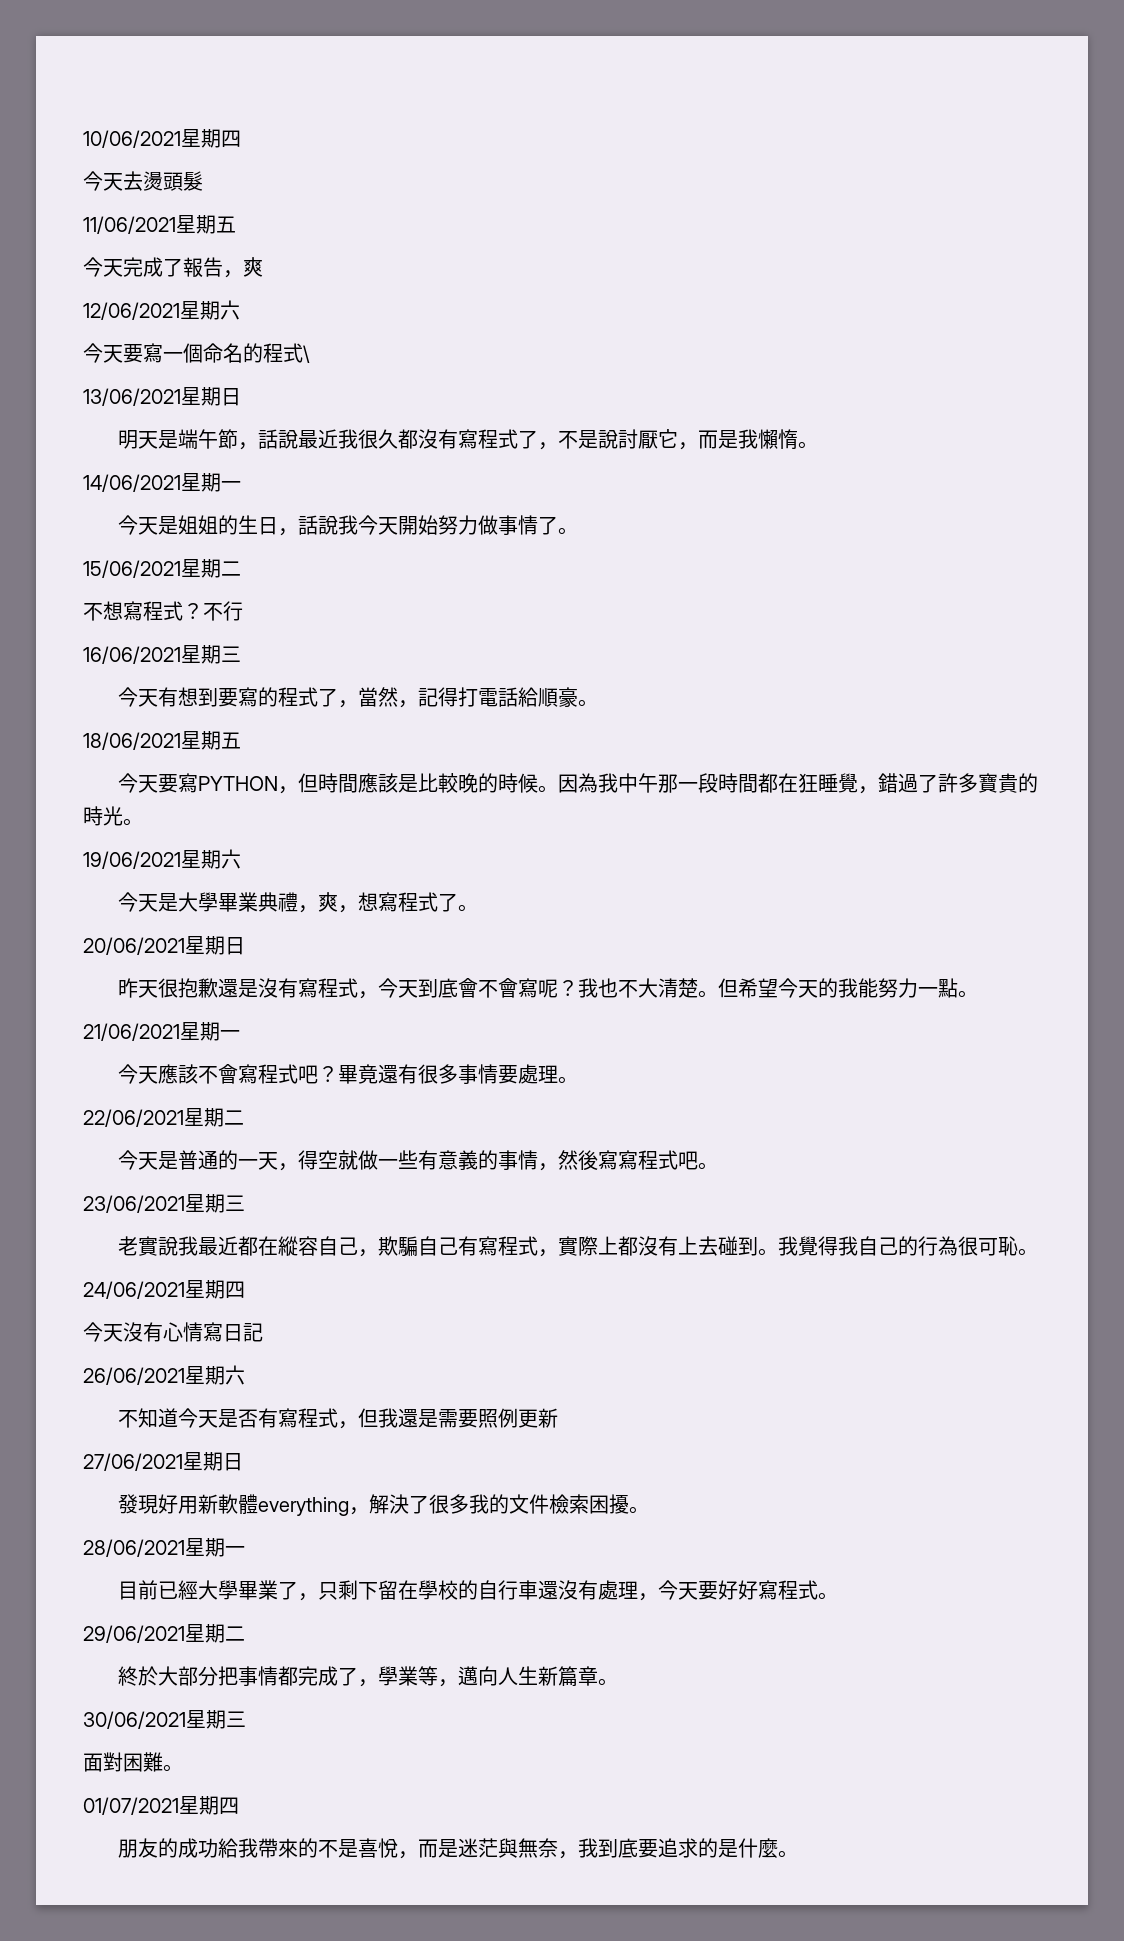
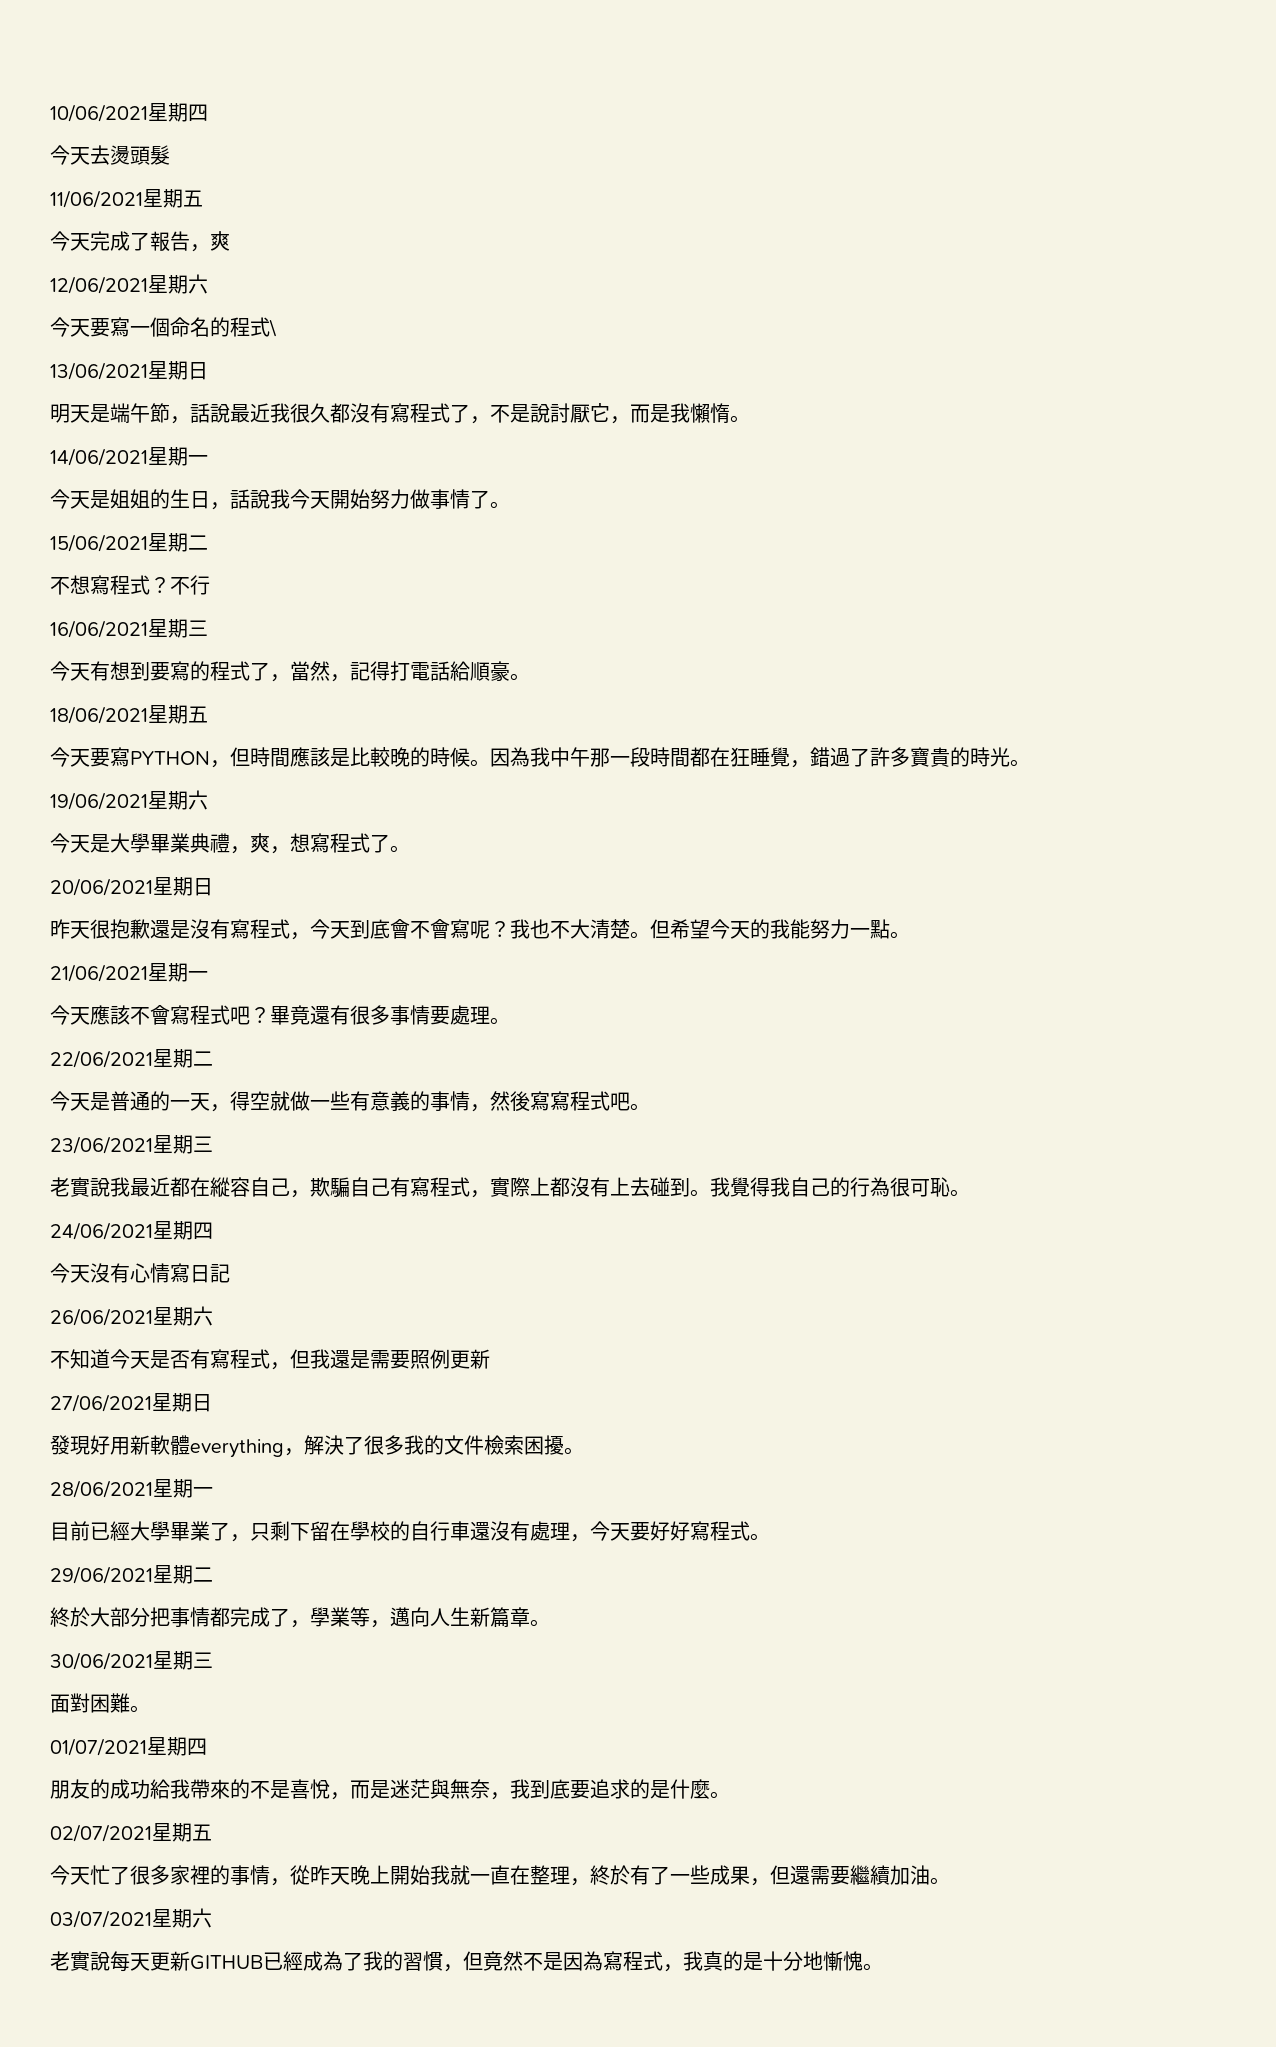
+ 02/07/2021星期五
+ 今天忙了很多家裡的事情，從昨天晚上開始我就一直在整理，終於有了一些成果，但還需要繼續加油。
+ 03/07/2021星期六
+ 老實說每天更新GITHUB已經成為了我的習慣，但竟然不是因為寫程式，我真的是十分地慚愧。

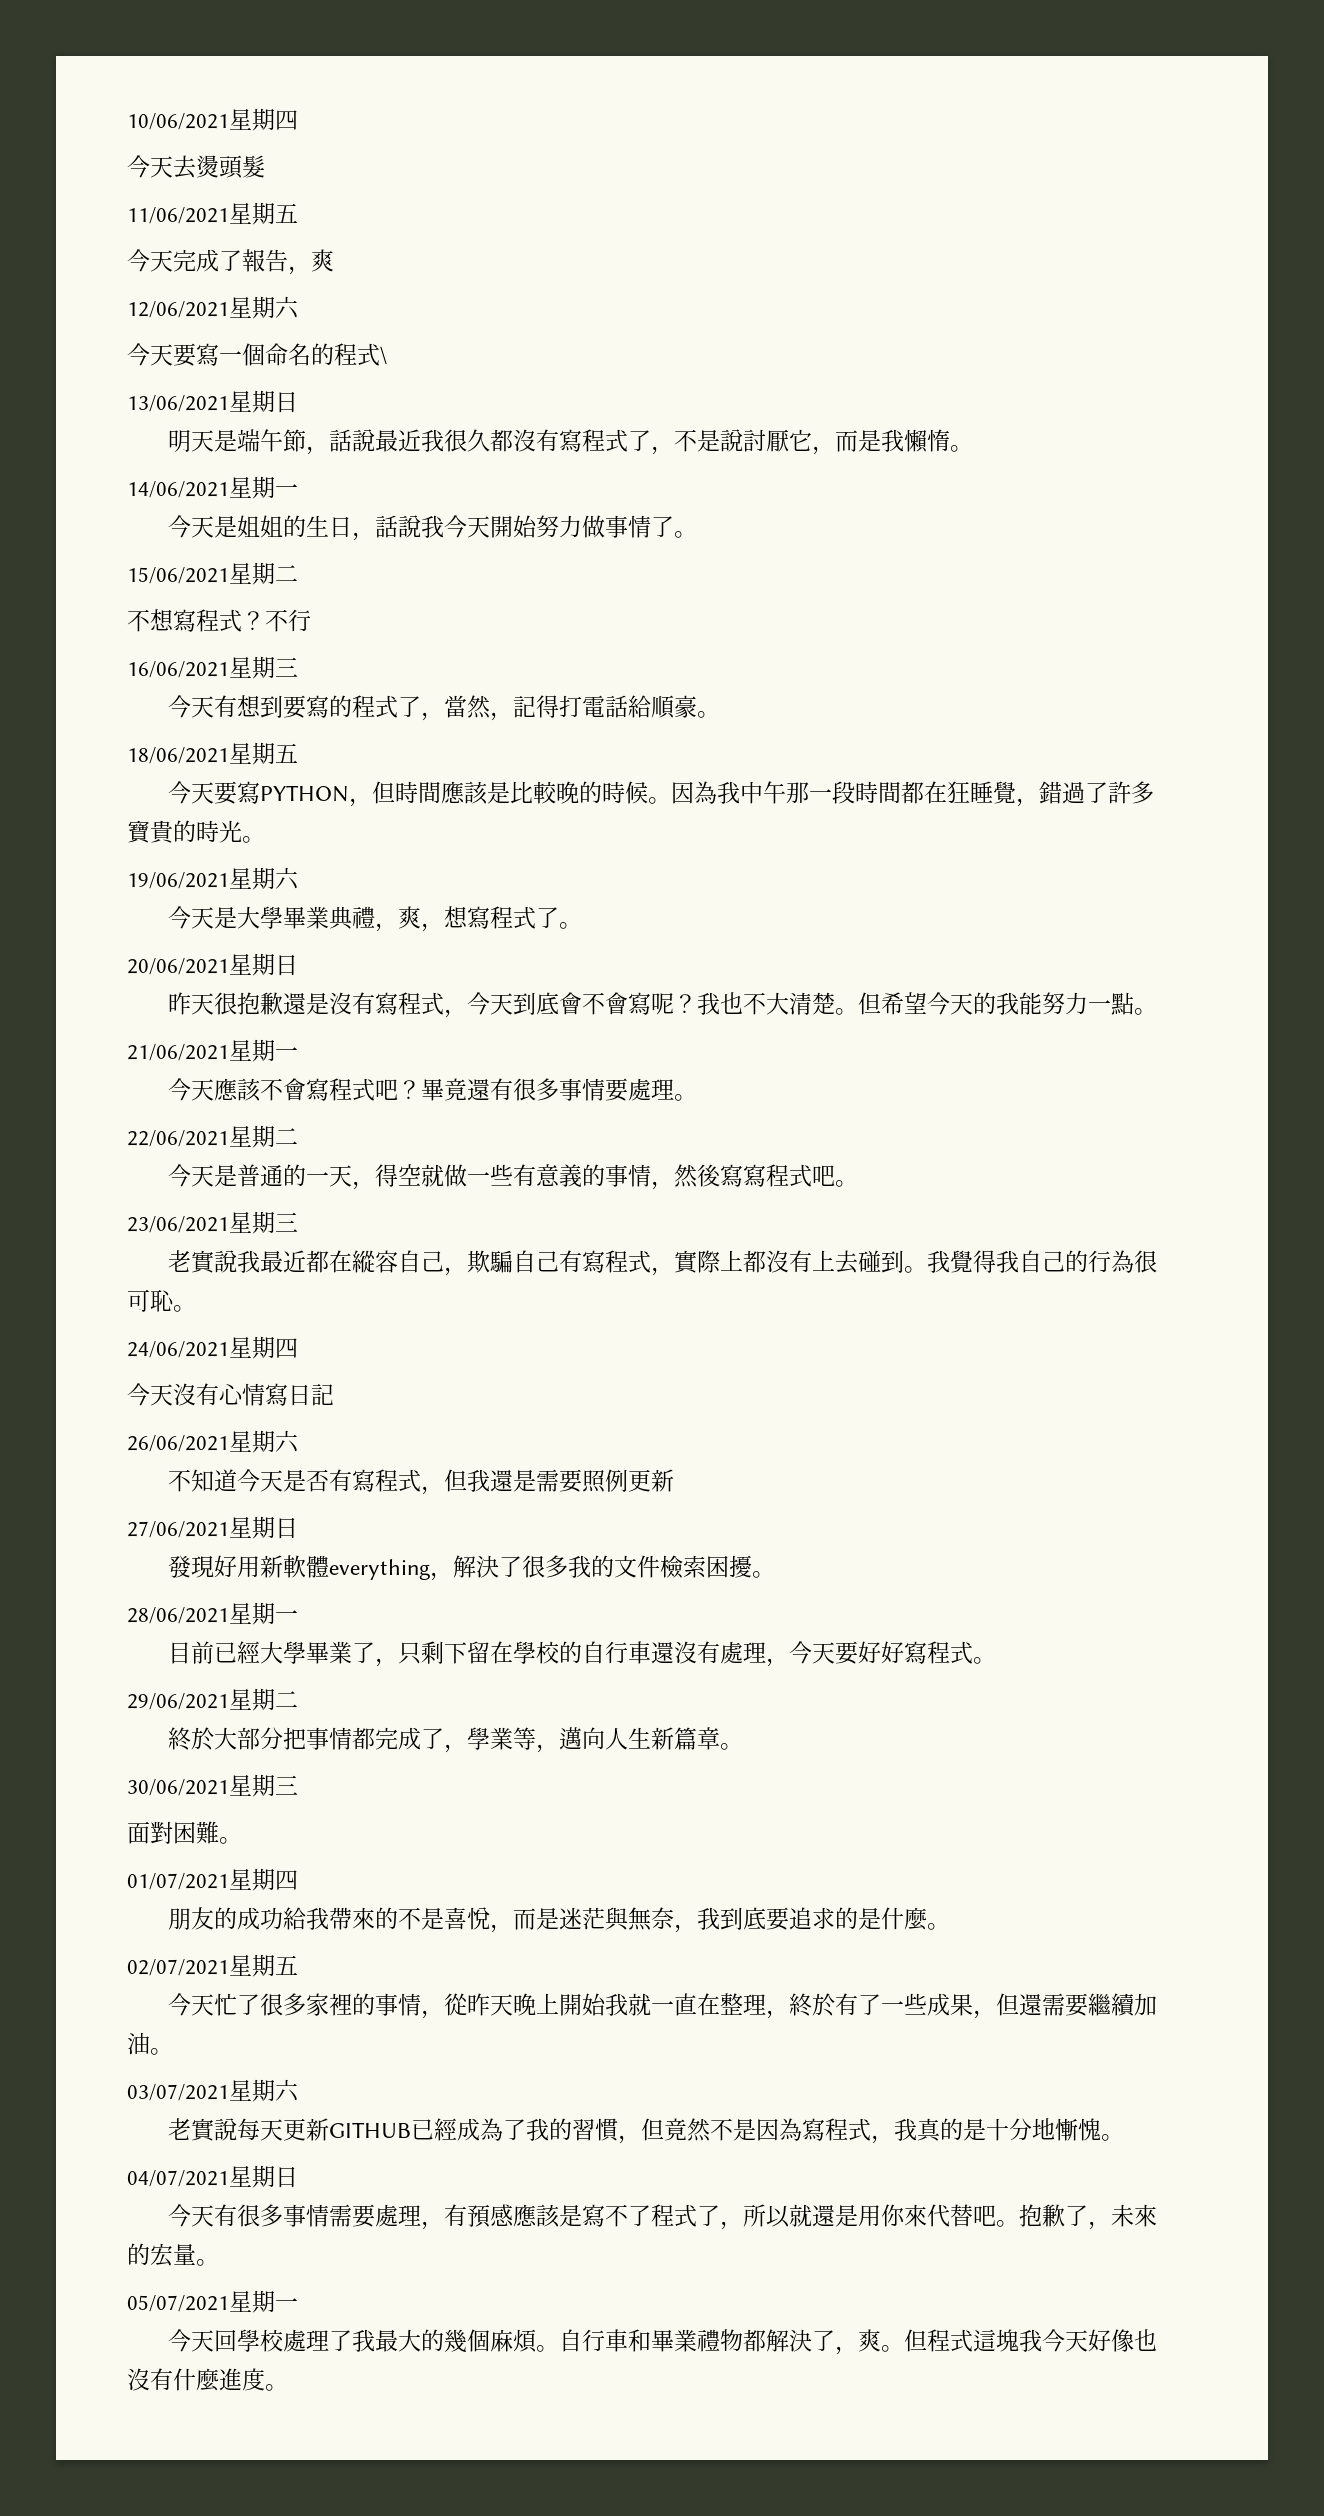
+ 04/07/2021星期日
+ 今天有很多事情需要處理，有預感應該是寫不了程式了，所以就還是用你來代替吧。抱歉了，未來的宏量。
+ 05/07/2021星期一
+ 今天回學校處理了我最大的幾個麻煩。自行車和畢業禮物都解決了，爽。但程式這塊我今天好像也沒有什麼進度。

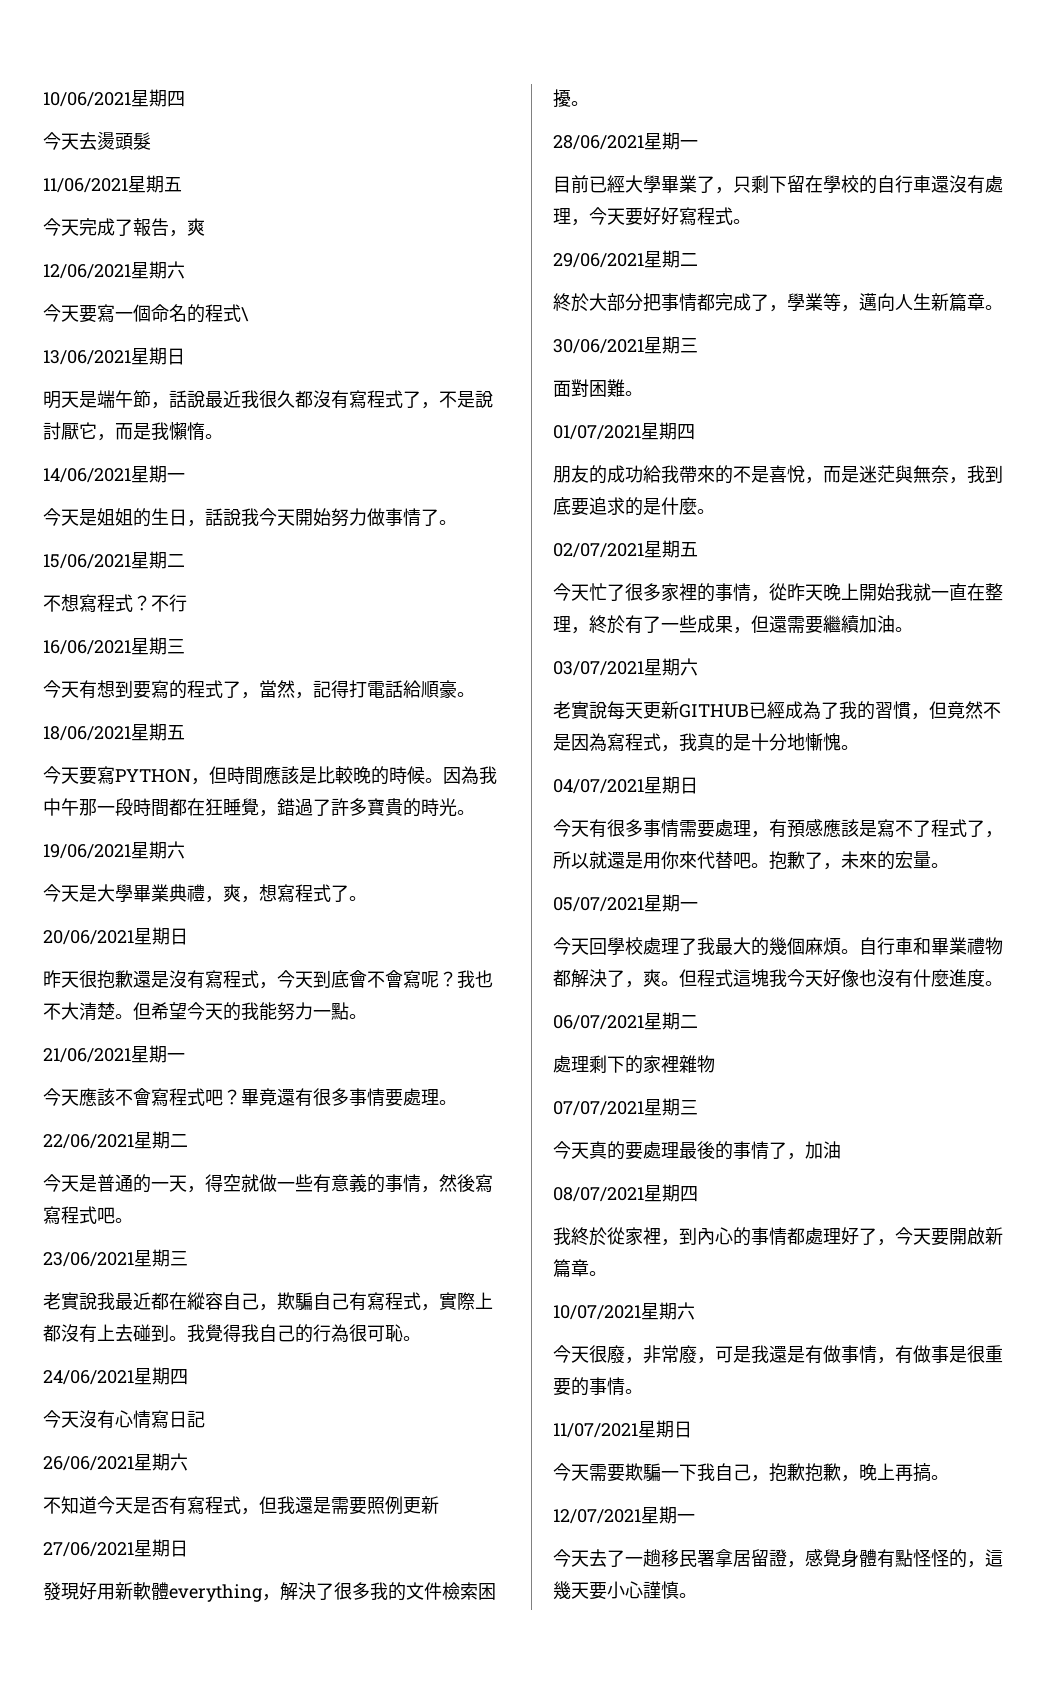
+ 06/07/2021星期二
+ 處理剩下的家裡雜物
+ 07/07/2021星期三
+ 今天真的要處理最後的事情了，加油
+ 08/07/2021星期四
+ 我終於從家裡，到內心的事情都處理好了，今天要開啟新篇章。
+ 10/07/2021星期六
+ 今天很廢，非常廢，可是我還是有做事情，有做事是很重要的事情。
+ 11/07/2021星期日
+ 今天需要欺騙一下我自己，抱歉抱歉，晚上再搞。
+ 12/07/2021星期一
+ 今天去了一趟移民署拿居留證，感覺身體有點怪怪的，這幾天要小心謹慎。

